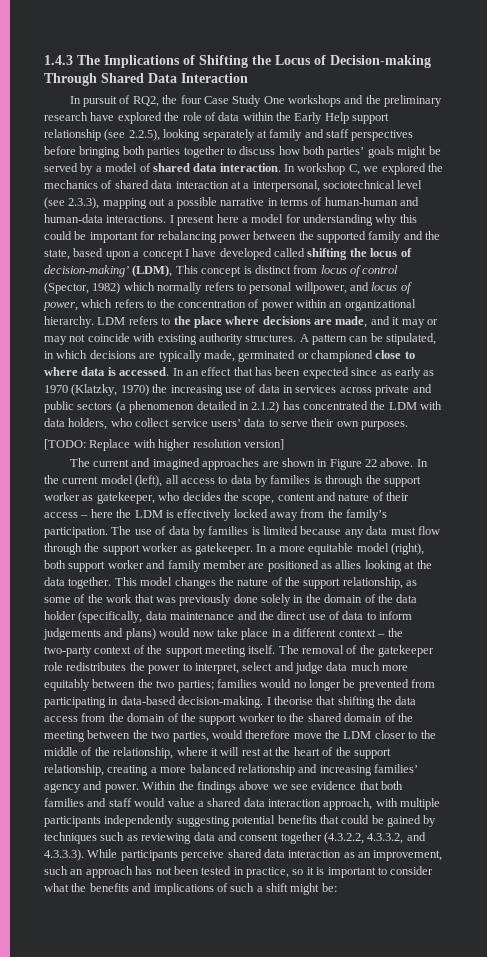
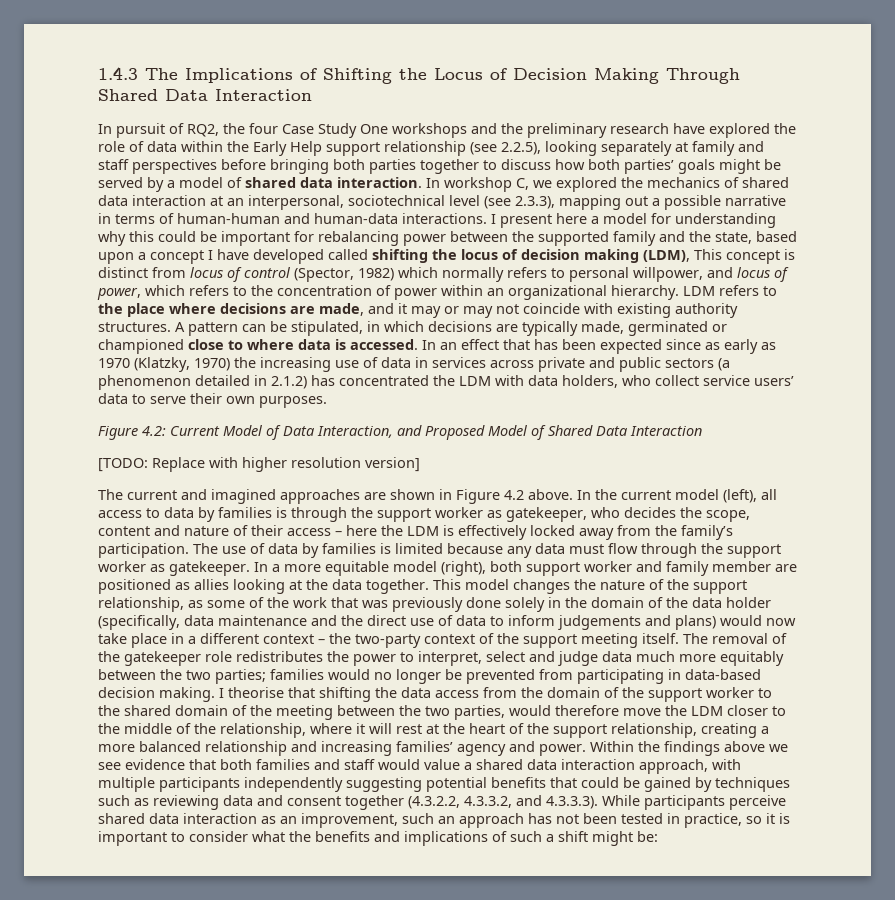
- 1.4.3 The Implications of Shifting the Locus of Decision-making Through Shared Data Interaction
+ 1.4.3 The Implications of Shifting the Locus of Decision Making Through Shared Data Interaction
- In workshop C, we explored the mechanics of shared data interaction at a interpersonal, sociotechnical level (see 2.3.3), mapping out a possible narrative in terms of human-human and human-data interactions.
+ In workshop C, we explored the mechanics of shared data interaction at an interpersonal, sociotechnical level (see 2.3.3), mapping out a possible narrative in terms of human-human and human-data interactions.
- I present here a model for understanding why this could be important for rebalancing power between the supported family and the state, based upon a concept I have developed called shifting the locus of decision-making’ (LDM), This concept is distinct from locus of control (Spector, 1982) which normally refers to personal willpower, and locus of power, which refers to the concentration of power within an organizational hierarchy.
+ I present here a model for understanding why this could be important for rebalancing power between the supported family and the state, based upon a concept I have developed called shifting the locus of decision making (LDM), This concept is distinct from locus of control (Spector, 1982) which normally refers to personal willpower, and locus of power, which refers to the concentration of power within an organizational hierarchy.
+ Figure 4.2: Current Model of Data Interaction, and Proposed Model of Shared Data Interaction
- The current and imagined approaches are shown in Figure 22 above.
+ The current and imagined approaches are shown in Figure 4.2 above.
- The removal of the gatekeeper role redistributes the power to interpret, select and judge data much more equitably between the two parties; families would no longer be prevented from participating in data-based decision-making.
+ The removal of the gatekeeper role redistributes the power to interpret, select and judge data much more equitably between the two parties; families would no longer be prevented from participating in data-based decision making.

